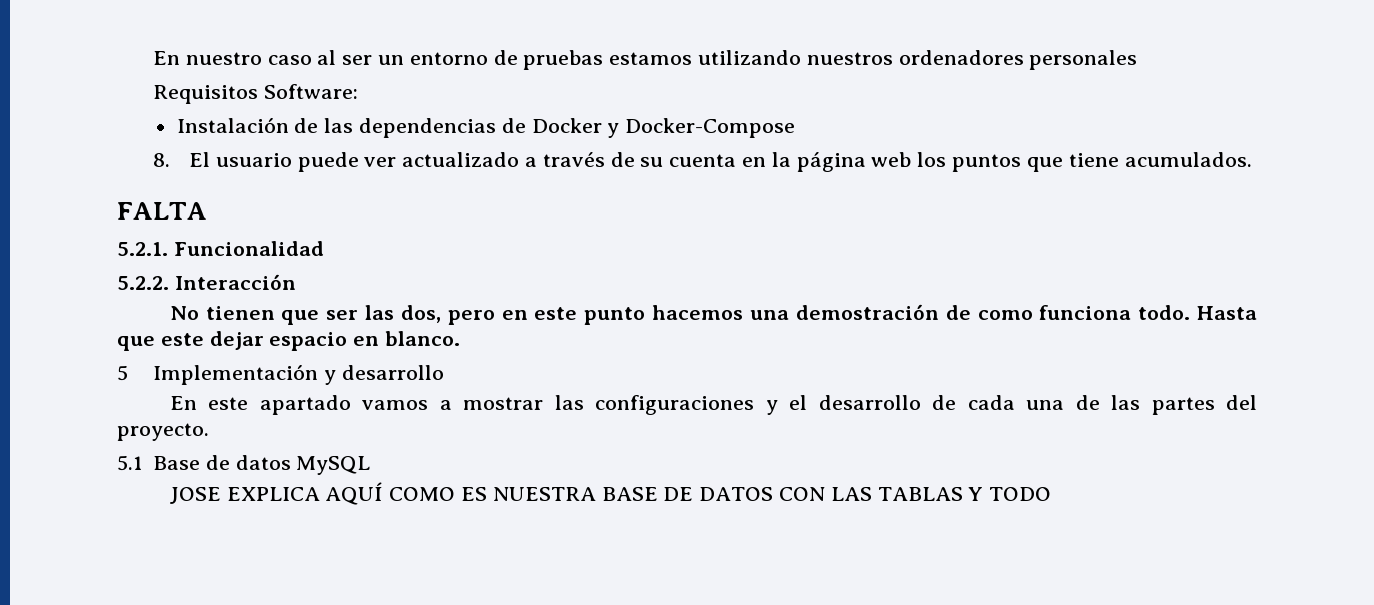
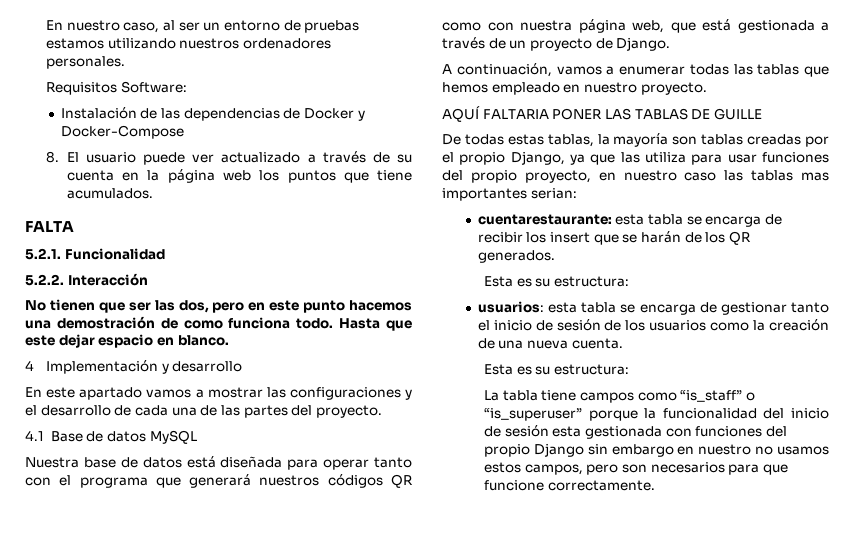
- En nuestro caso al ser un entorno de pruebas estamos utilizando nuestros ordenadores personales
+ En nuestro caso, al ser un entorno de pruebas estamos utilizando nuestros ordenadores personales.
- 5 Implementación y desarrollo
+ 4 Implementación y desarrollo
- 5.1 Base de datos MySQL
+ 4.1 Base de datos MySQL
- JOSE EXPLICA AQUÍ COMO ES NUESTRA BASE DE DATOS CON LAS TABLAS Y TODO
+ Nuestra base de datos está diseñada para operar tanto con el programa que generará nuestros códigos QR como con nuestra página web, que está gestionada a través de un proyecto de Django.
+ A continuación, vamos a enumerar todas las tablas que hemos empleado en nuestro proyecto.
+ AQUÍ FALTARIA PONER LAS TABLAS DE GUILLE
+ De todas estas tablas, la mayoría son tablas creadas por el propio Django, ya que las utiliza para usar funciones del propio proyecto, en nuestro caso las tablas mas importantes serian:
+ cuentarestaurante: esta tabla se encarga de recibir los insert que se harán de los QR generados.
+ Esta es su estructura:
+ usuarios: esta tabla se encarga de gestionar tanto el inicio de sesión de los usuarios como la creación de una nueva cuenta.
+ Esta es su estructura:
+ La tabla tiene campos como “is_staff” o “is_superuser” porque la funcionalidad del inicio de sesión esta gestionada con funciones del propio Django sin embargo en nuestro no usamos estos campos, pero son necesarios para que funcione correctamente.

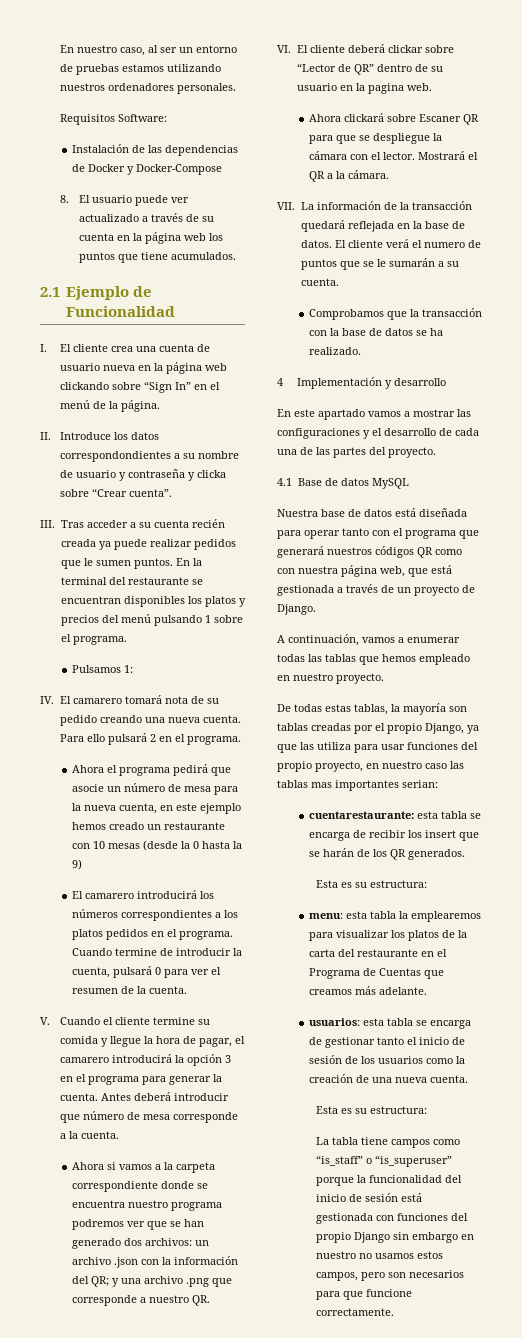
- FALTA
- 5.2.1. Funcionalidad
- 5.2.2. Interacción
- No tienen que ser las dos, pero en este punto hacemos una demostración de como funciona todo. Hasta que este dejar espacio en blanco.
+ 2.1 Ejemplo de Funcionalidad
+ I. El cliente crea una cuenta de usuario nueva en la página web clickando sobre “Sign In” en el menú de la página.
+ II. Introduce los datos correspondondientes a su nombre de usuario y contraseña y clicka sobre “Crear cuenta”.
+ III. Tras acceder a su cuenta recién creada ya puede realizar pedidos que le sumen puntos. En la terminal del restaurante se encuentran disponibles los platos y precios del menú pulsando 1 sobre el programa.
+ Pulsamos 1:
+ IV. El camarero tomará nota de su pedido creando una nueva cuenta. Para ello pulsará 2 en el programa.
+ Ahora el programa pedirá que asocie un número de mesa para la nueva cuenta, en este ejemplo hemos creado un restaurante con 10 mesas (desde la 0 hasta la 9)
+ El camarero introducirá los números correspondientes a los platos pedidos en el programa. Cuando termine de introducir la cuenta, pulsará 0 para ver el resumen de la cuenta.
+ V. Cuando el cliente termine su comida y llegue la hora de pagar, el camarero introducirá la opción 3 en el programa para generar la cuenta. Antes deberá introducir que número de mesa corresponde a la cuenta.
+ Ahora si vamos a la carpeta correspondiente donde se encuentra nuestro programa podremos ver que se han generado dos archivos: un archivo .json con la información del QR; y una archivo .png que corresponde a nuestro QR.
+ VI. El cliente deberá clickar sobre “Lector de QR” dentro de su usuario en la pagina web.
+ Ahora clickará sobre Escaner QR para que se despliegue la cámara con el lector. Mostrará el QR a la cámara.
+ VII. La información de la transacción quedará reflejada en la base de datos. El cliente verá el numero de puntos que se le sumarán a su cuenta.
+ Comprobamos que la transacción con la base de datos se ha realizado.
- AQUÍ FALTARIA PONER LAS TABLAS DE GUILLE
+ menu: esta tabla la emplearemos para visualizar los platos de la carta del restaurante en el Programa de Cuentas que creamos más adelante.
- La tabla tiene campos como “is_staff” o “is_superuser” porque la funcionalidad del inicio de sesión esta gestionada con funciones del propio Django sin embargo en nuestro no usamos estos campos, pero son necesarios para que funcione correctamente.
+ La tabla tiene campos como “is_staff” o “is_superuser” porque la funcionalidad del inicio de sesión está gestionada con funciones del propio Django sin embargo en nuestro no usamos estos campos, pero son necesarios para que funcione correctamente.

